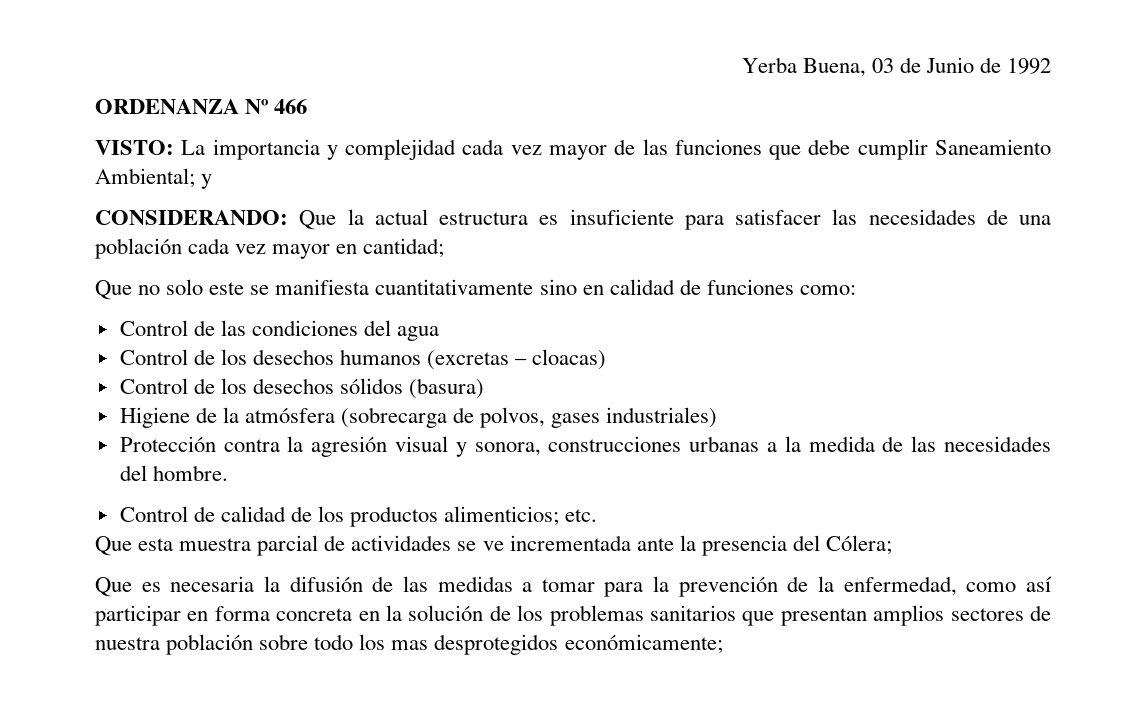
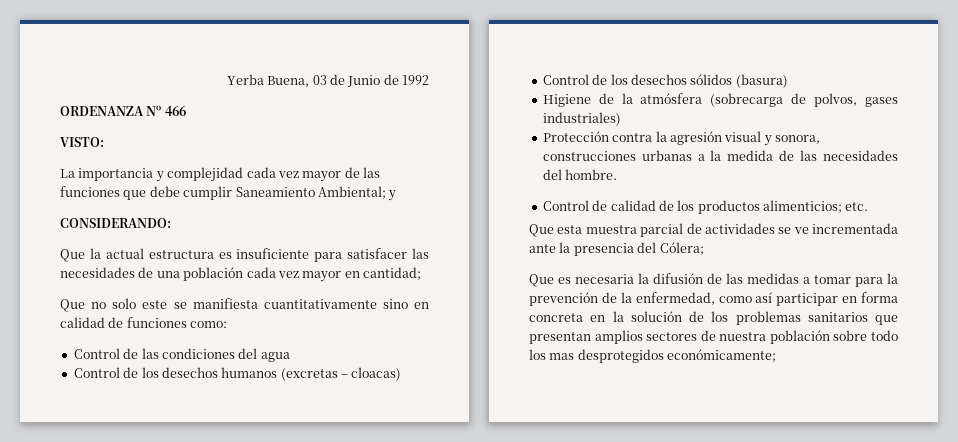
- VISTO: La importancia y complejidad cada vez mayor de las funciones que debe cumplir Saneamiento Ambiental; y
+ VISTO:
+ La importancia y complejidad cada vez mayor de las funciones que debe cumplir Saneamiento Ambiental; y
- CONSIDERANDO: Que la actual estructura es insuficiente para satisfacer las necesidades de una población cada vez mayor en cantidad;
+ CONSIDERANDO:
+ Que la actual estructura es insuficiente para satisfacer las necesidades de una población cada vez mayor en cantidad;

